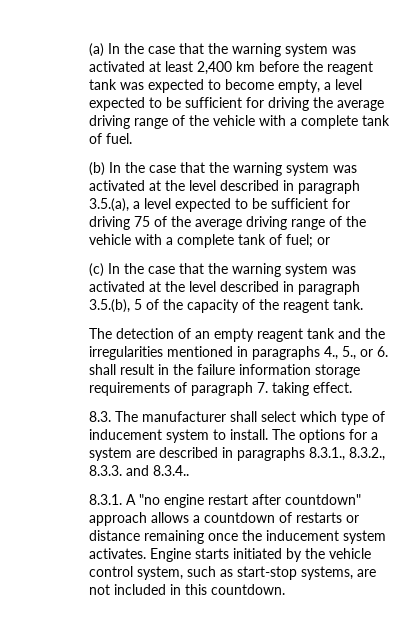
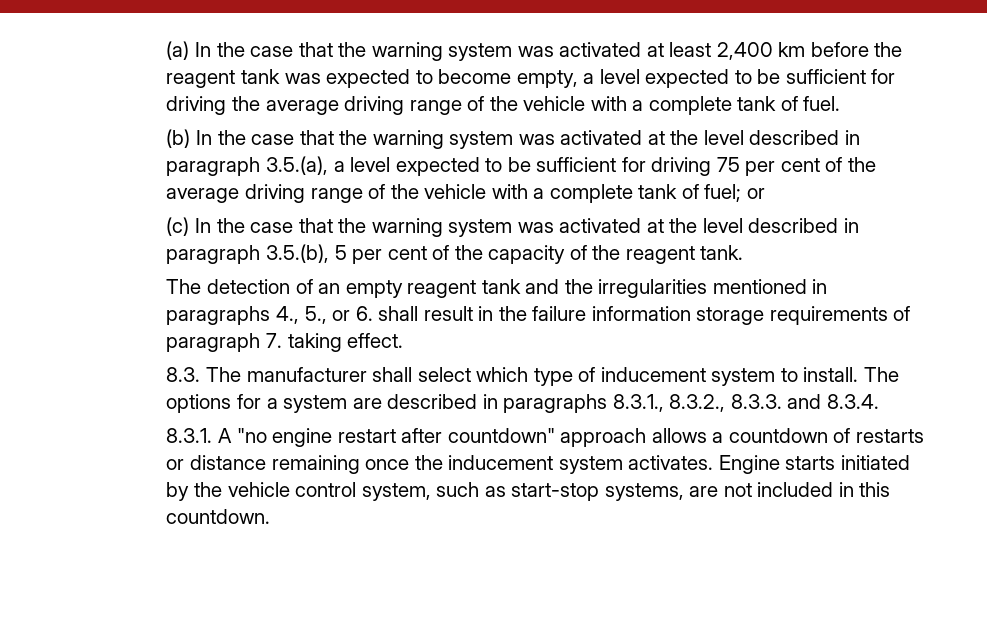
- (b) In the case that the warning system was activated at the level described in paragraph 3.5.(a), a level expected to be sufficient for driving 75 of the average driving range of the vehicle with a complete tank of fuel; or
+ (b) In the case that the warning system was activated at the level described in paragraph 3.5.(a), a level expected to be sufficient for driving 75 per cent of the average driving range of the vehicle with a complete tank of fuel; or
- (c) In the case that the warning system was activated at the level described in paragraph 3.5.(b), 5 of the capacity of the reagent tank.
+ (c) In the case that the warning system was activated at the level described in paragraph 3.5.(b), 5 per cent of the capacity of the reagent tank.
- The options for a system are described in paragraphs 8.3.1., 8.3.2., 8.3.3. and 8.3.4..
+ The options for a system are described in paragraphs 8.3.1., 8.3.2., 8.3.3. and 8.3.4.

